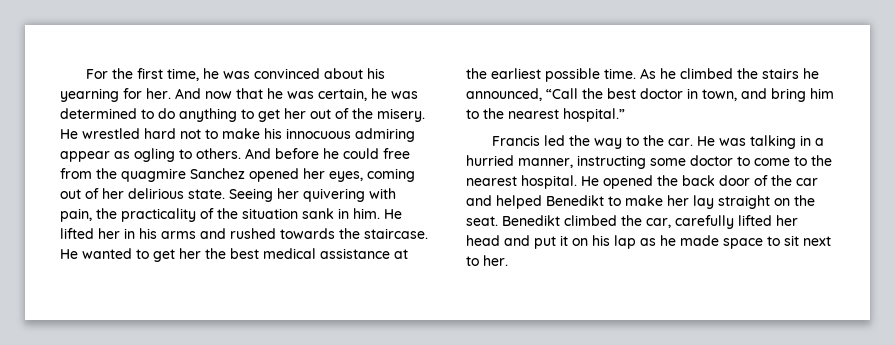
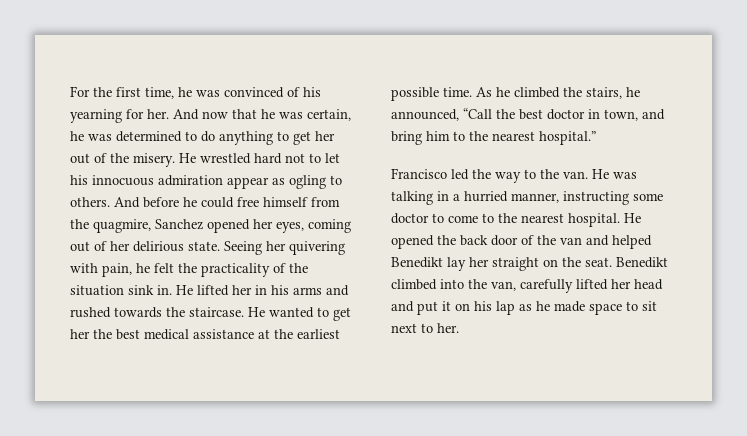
- For the first time, he was convinced about his yearning for her.
+ For the first time, he was convinced of his yearning for her.
- He wrestled hard not to make his innocuous admiring appear as ogling to others.
+ He wrestled hard not to let his innocuous admiration appear as ogling to others.
- And before he could free from the quagmire Sanchez opened her eyes, coming out of her delirious state.
+ And before he could free himself from the quagmire, Sanchez opened her eyes, coming out of her delirious state.
- Seeing her quivering with pain, the practicality of the situation sank in him.
+ Seeing her quivering with pain, he felt the practicality of the situation sink in.
- As he climbed the stairs he announced, “Call the best doctor in town, and bring him to the nearest hospital.”
+ As he climbed the stairs, he announced, “Call the best doctor in town, and bring him to the nearest hospital.”
- Francis led the way to the car.
+ Francisco led the way to the van.
- He opened the back door of the car and helped Benedikt to make her lay straight on the seat.
+ He opened the back door of the van and helped Benedikt lay her straight on the seat.
- Benedikt climbed the car, carefully lifted her head and put it on his lap as he made space to sit next to her.
+ Benedikt climbed into the van, carefully lifted her head and put it on his lap as he made space to sit next to her.

